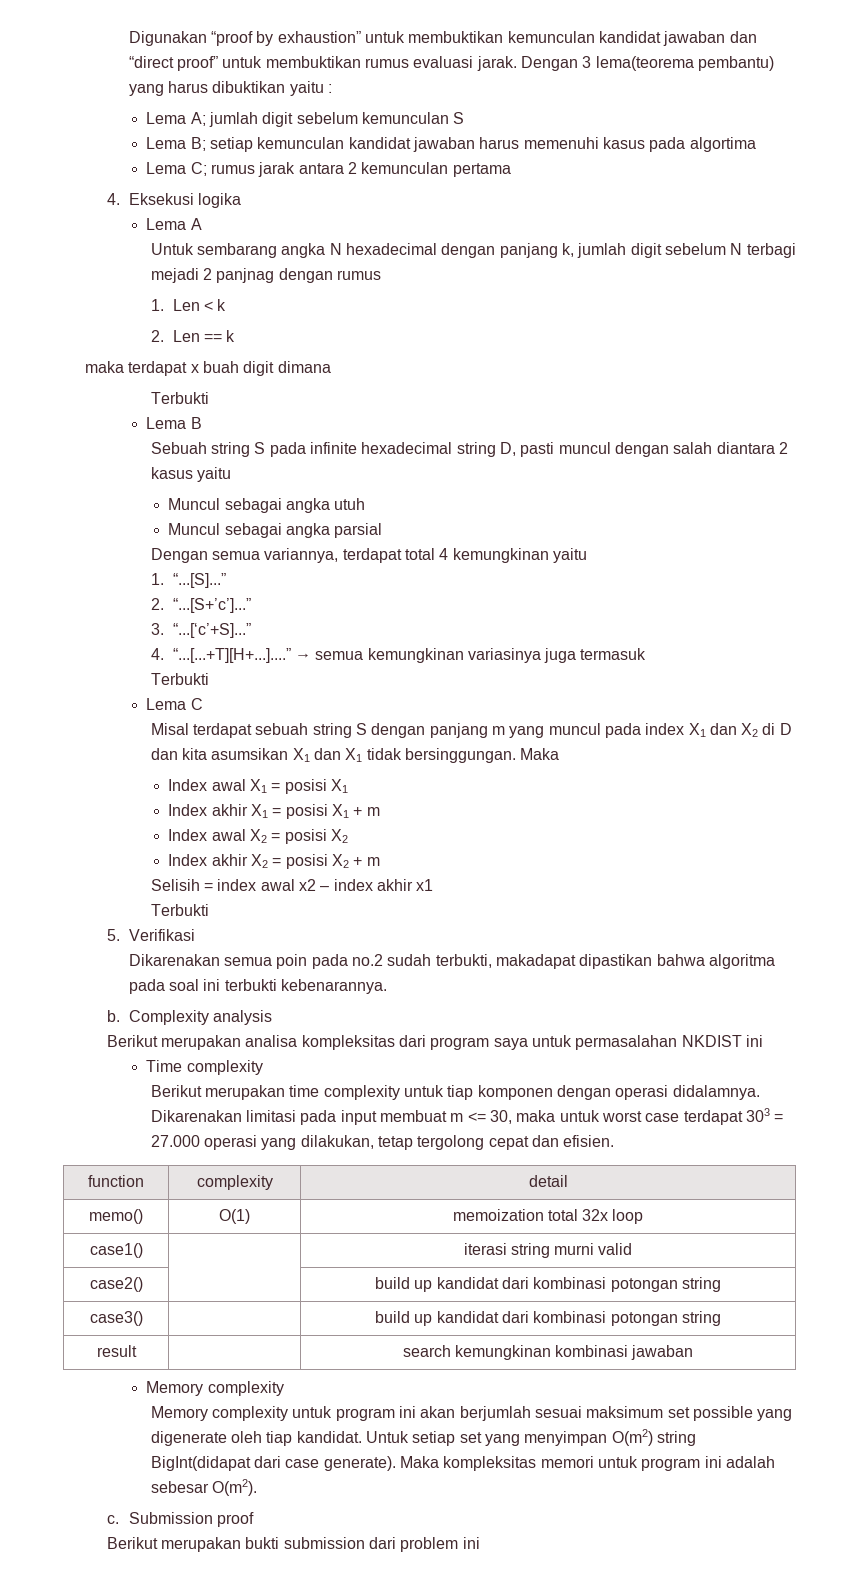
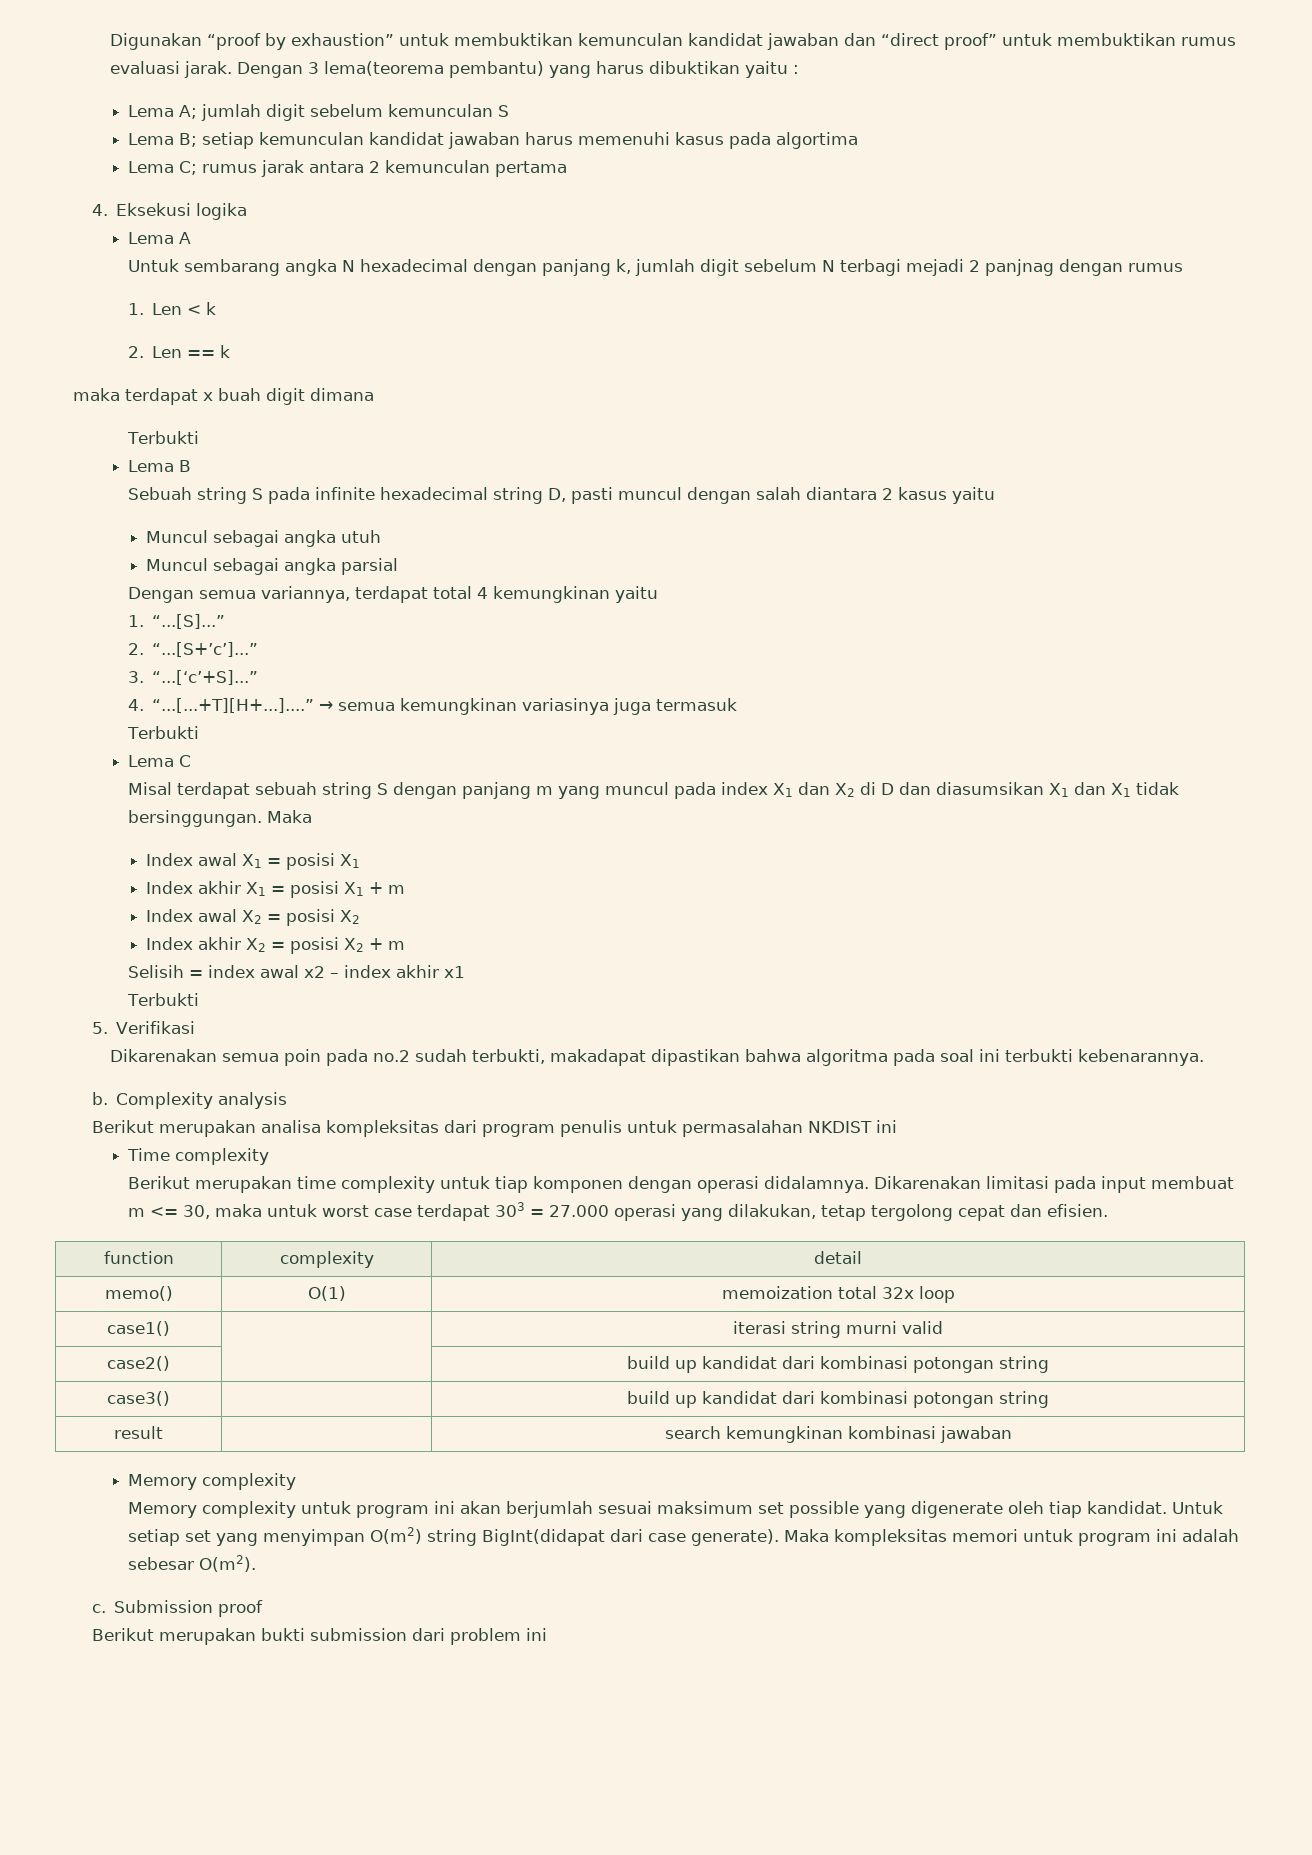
- Misal terdapat sebuah string S dengan panjang m yang muncul pada index X1 dan X2 di D dan kita asumsikan X1 dan X1 tidak bersinggungan.
+ Misal terdapat sebuah string S dengan panjang m yang muncul pada index X1 dan X2 di D dan diasumsikan X1 dan X1 tidak bersinggungan.
- Berikut merupakan analisa kompleksitas dari program saya untuk permasalahan NKDIST ini
+ Berikut merupakan analisa kompleksitas dari program penulis untuk permasalahan NKDIST ini

